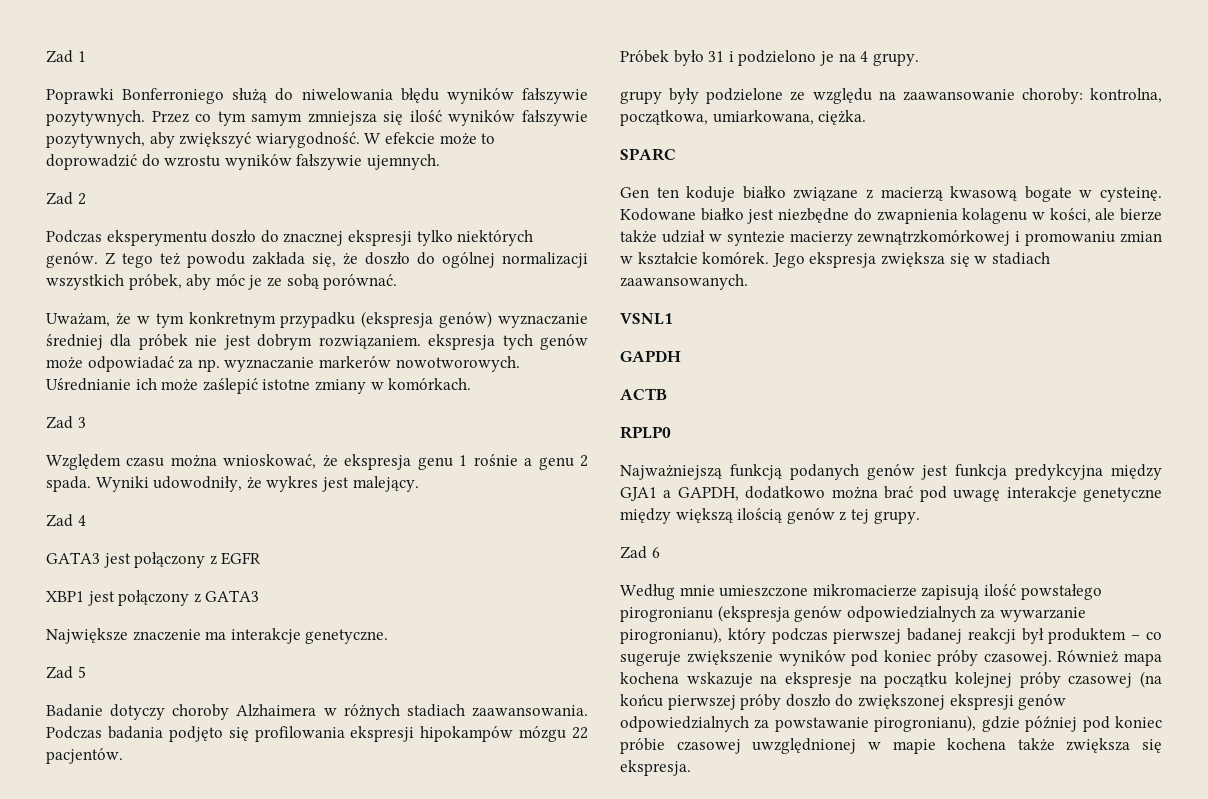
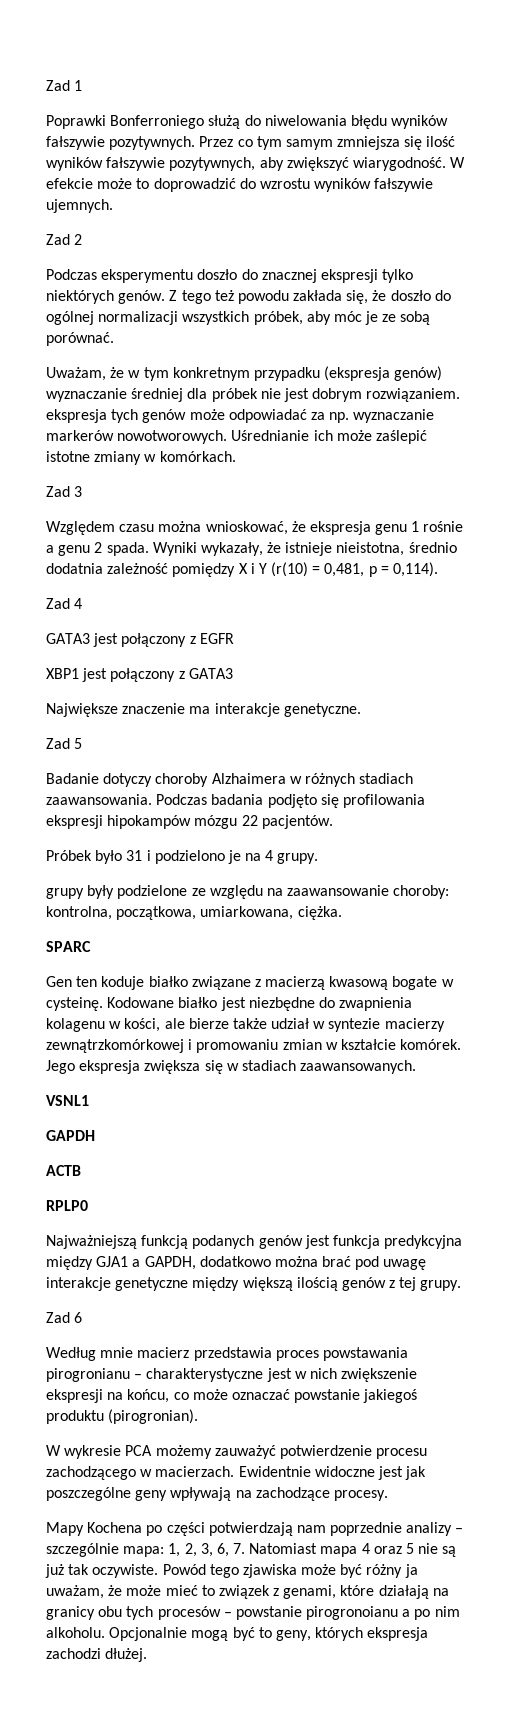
- Wyniki udowodniły, że wykres jest malejący.
+ Wyniki wykazały, że istnieje nieistotna, średnio dodatnia zależność pomiędzy X i Y (r(10) = 0,481, p = 0,114).
- Według mnie umieszczone mikromacierze zapisują ilość powstałego pirogronianu (ekspresja genów odpowiedzialnych za wywarzanie pirogronianu), który podczas pierwszej badanej reakcji był produktem – co sugeruje zwiększenie wyników pod koniec próby czasowej. Również mapa kochena wskazuje na ekspresje na początku kolejnej próby czasowej (na końcu pierwszej próby doszło do zwiększonej ekspresji genów odpowiedzialnych za powstawanie pirogronianu), gdzie później pod koniec próbie czasowej uwzględnionej w mapie kochena także zwiększa się ekspresja.
+ Według mnie macierz przedstawia proces powstawania pirogronianu – charakterystyczne jest w nich zwiększenie ekspresji na końcu, co może oznaczać powstanie jakiegoś produktu (pirogronian).
+ W wykresie PCA możemy zauważyć potwierdzenie procesu zachodzącego w macierzach. Ewidentnie widoczne jest jak poszczególne geny wpływają na zachodzące procesy.
+ Mapy Kochena po części potwierdzają nam poprzednie analizy – szczególnie mapa: 1, 2, 3, 6, 7. Natomiast mapa 4 oraz 5 nie są już tak oczywiste. Powód tego zjawiska może być różny ja uważam, że może mieć to związek z genami, które działają na granicy obu tych procesów – powstanie pirogronoianu a po nim alkoholu. Opcjonalnie mogą być to geny, których ekspresja zachodzi dłużej.

